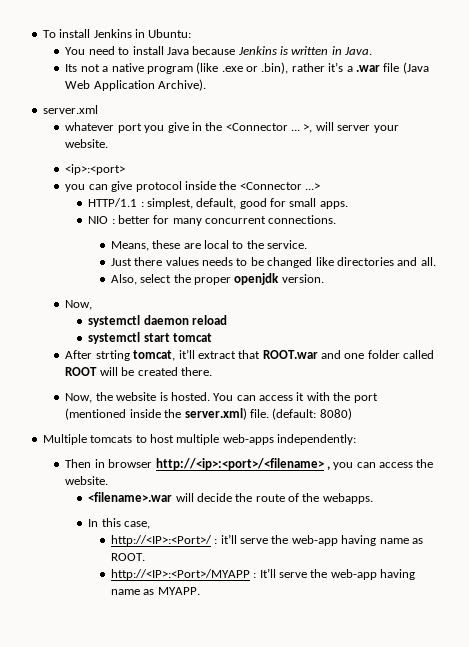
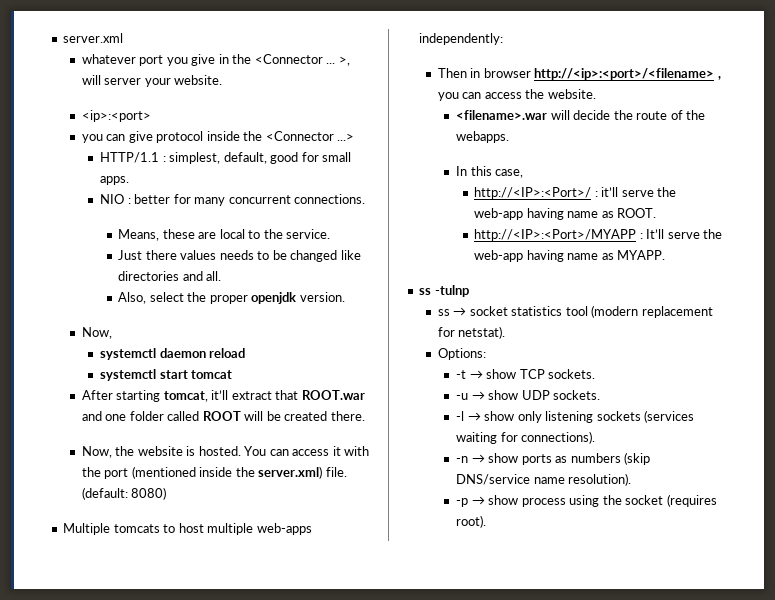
- To install Jenkins in Ubuntu:
- You need to install Java because Jenkins is written in Java.
- Its not a native program (like .exe or .bin), rather it’s a .war file (Java Web Application Archive).
- After strting tomcat, it’ll extract that ROOT.war and one folder called ROOT will be created there.
+ After starting tomcat, it’ll extract that ROOT.war and one folder called ROOT will be created there.
+ ss -tulnp
+ ss → socket statistics tool (modern replacement for netstat).
+ Options:
+ -t → show TCP sockets.
+ -u → show UDP sockets.
+ -l → show only listening sockets (services waiting for connections).
+ -n → show ports as numbers (skip DNS/service name resolution).
+ -p → show process using the socket (requires root).

